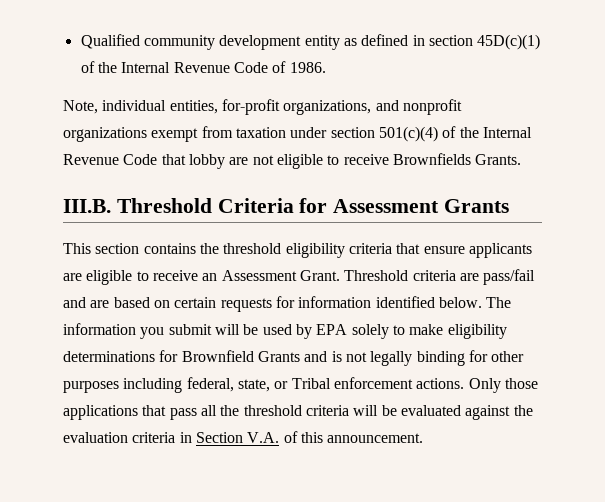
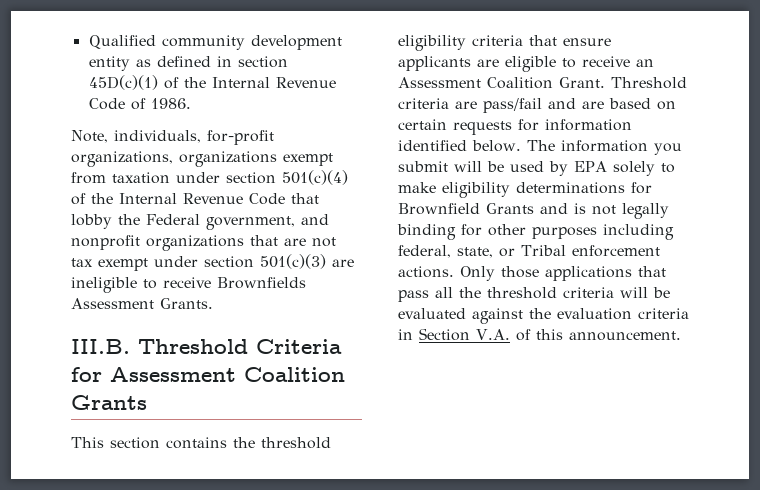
- Note, individual entities, for-profit organizations, and nonprofit organizations exempt from taxation under section 501(c)(4) of the Internal Revenue Code that lobby are not eligible to receive Brownfields Grants.
+ Note, individuals, for-profit organizations, organizations exempt from taxation under section 501(c)(4) of the Internal Revenue Code that lobby the Federal government, and nonprofit organizations that are not tax exempt under section 501(c)(3) are ineligible to receive Brownfields Assessment Grants.
- III.B. Threshold Criteria for Assessment Grants
+ III.B. Threshold Criteria for Assessment Coalition Grants
- This section contains the threshold eligibility criteria that ensure applicants are eligible to receive an Assessment Grant.
+ This section contains the threshold eligibility criteria that ensure applicants are eligible to receive an Assessment Coalition Grant.

